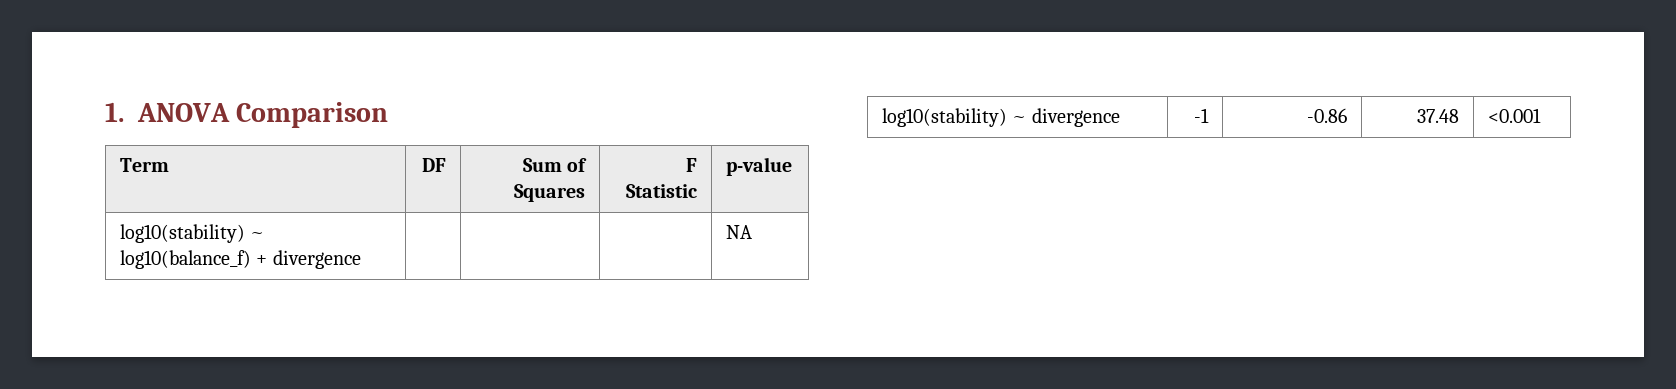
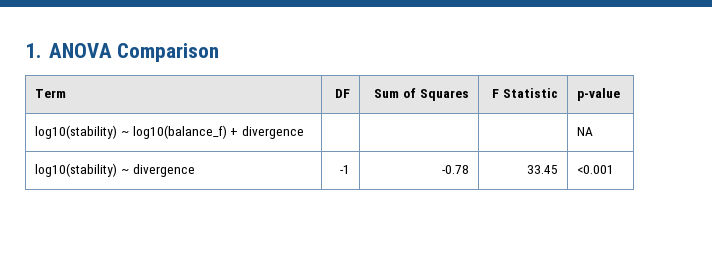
- log10(stability) ~ divergence | -1 | -0.86 | 37.48 | <0.001
+ log10(stability) ~ divergence | -1 | -0.78 | 33.45 | <0.001

